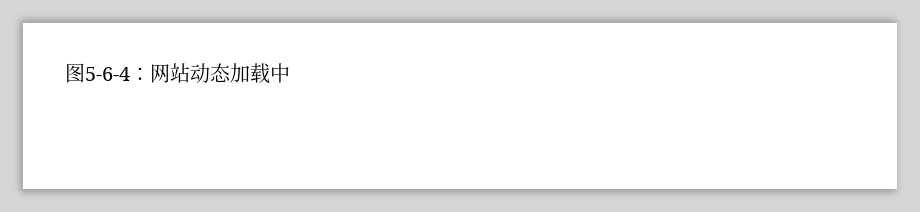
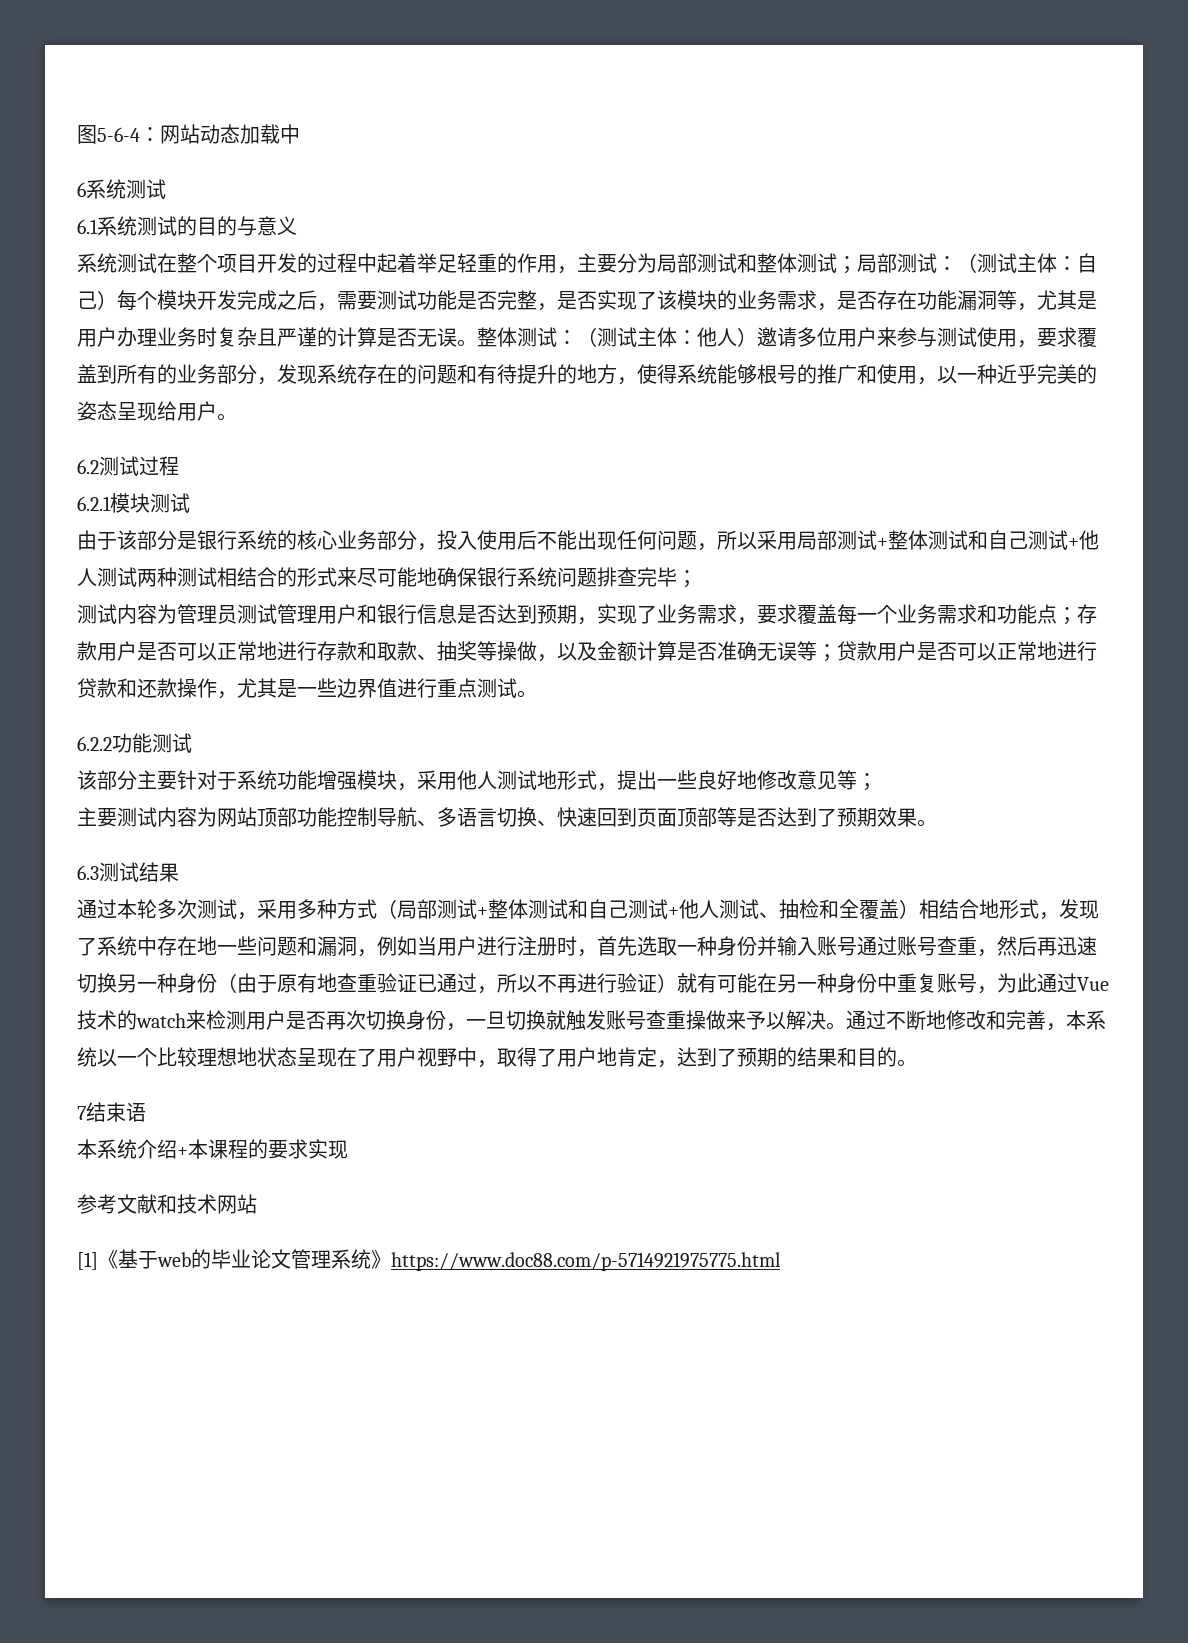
+ 6系统测试
+ 6.1系统测试的目的与意义
+ 系统测试在整个项目开发的过程中起着举足轻重的作用，主要分为局部测试和整体测试；局部测试：（测试主体：自己）每个模块开发完成之后，需要测试功能是否完整，是否实现了该模块的业务需求，是否存在功能漏洞等，尤其是用户办理业务时复杂且严谨的计算是否无误。整体测试：（测试主体：他人）邀请多位用户来参与测试使用，要求覆盖到所有的业务部分，发现系统存在的问题和有待提升的地方，使得系统能够根号的推广和使用，以一种近乎完美的姿态呈现给用户。
+ 6.2测试过程
+ 6.2.1模块测试
+ 由于该部分是银行系统的核心业务部分，投入使用后不能出现任何问题，所以采用局部测试+整体测试和自己测试+他人测试两种测试相结合的形式来尽可能地确保银行系统问题排查完毕；
+ 测试内容为管理员测试管理用户和银行信息是否达到预期，实现了业务需求，要求覆盖每一个业务需求和功能点；存款用户是否可以正常地进行存款和取款、抽奖等操做，以及金额计算是否准确无误等；贷款用户是否可以正常地进行贷款和还款操作，尤其是一些边界值进行重点测试。
+ 6.2.2功能测试
+ 该部分主要针对于系统功能增强模块，采用他人测试地形式，提出一些良好地修改意见等；
+ 主要测试内容为网站顶部功能控制导航、多语言切换、快速回到页面顶部等是否达到了预期效果。
+ 6.3测试结果
+ 通过本轮多次测试，采用多种方式（局部测试+整体测试和自己测试+他人测试、抽检和全覆盖）相结合地形式，发现了系统中存在地一些问题和漏洞，例如当用户进行注册时，首先选取一种身份并输入账号通过账号查重，然后再迅速切换另一种身份（由于原有地查重验证已通过，所以不再进行验证）就有可能在另一种身份中重复账号，为此通过Vue技术的watch来检测用户是否再次切换身份，一旦切换就触发账号查重操做来予以解决。通过不断地修改和完善，本系统以一个比较理想地状态呈现在了用户视野中，取得了用户地肯定，达到了预期的结果和目的。
+ 7结束语
+ 本系统介绍+本课程的要求实现
+ 参考文献和技术网站
+ [1]《基于web的毕业论文管理系统》https://www.doc88.com/p-5714921975775.html

